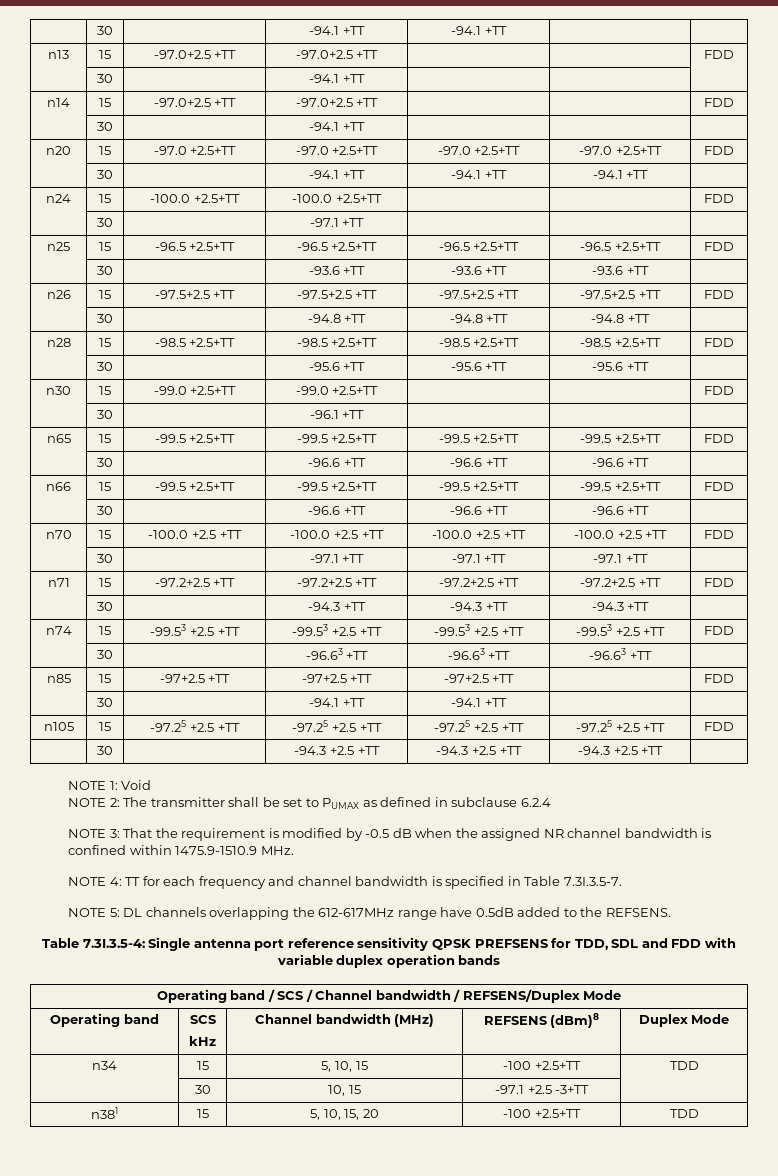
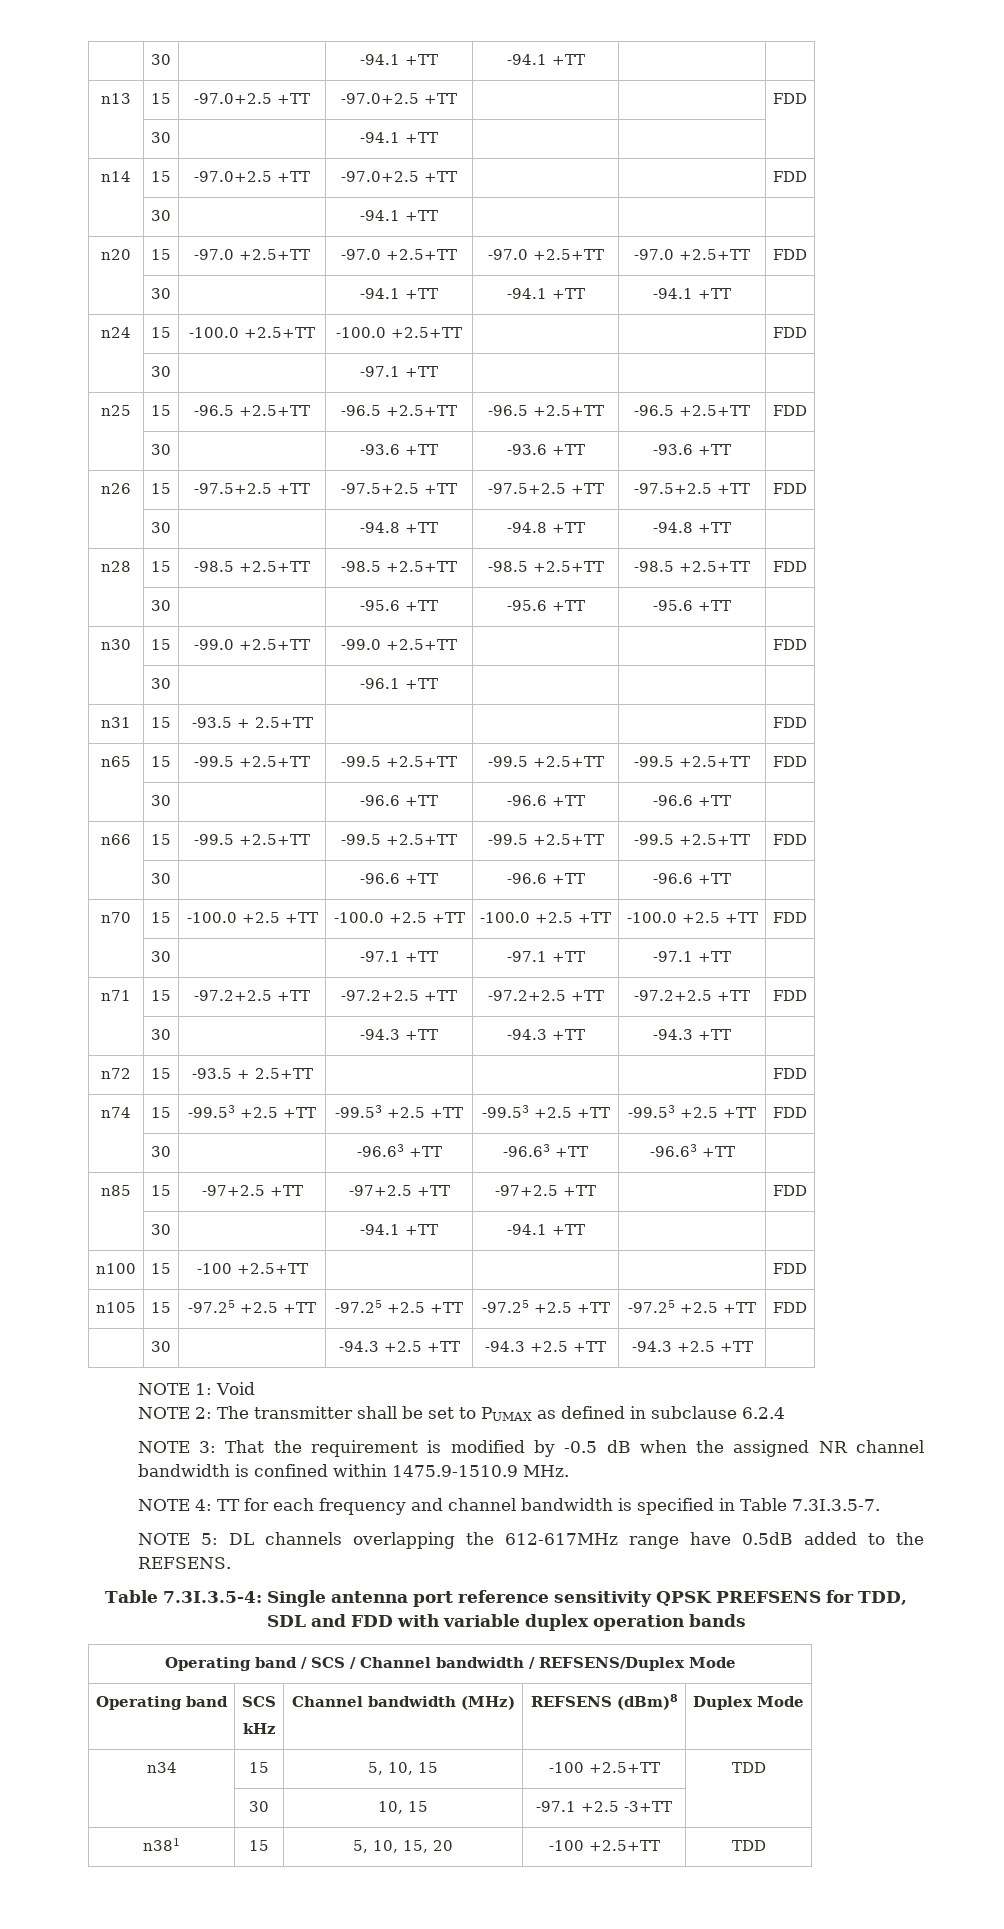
+ n31 | 15 | -93.5 + 2.5+TT | | | | FDD
+ n72 | 15 | -93.5 + 2.5+TT | | | | FDD
+ n100 | 15 | -100 +2.5+TT | | | | FDD

